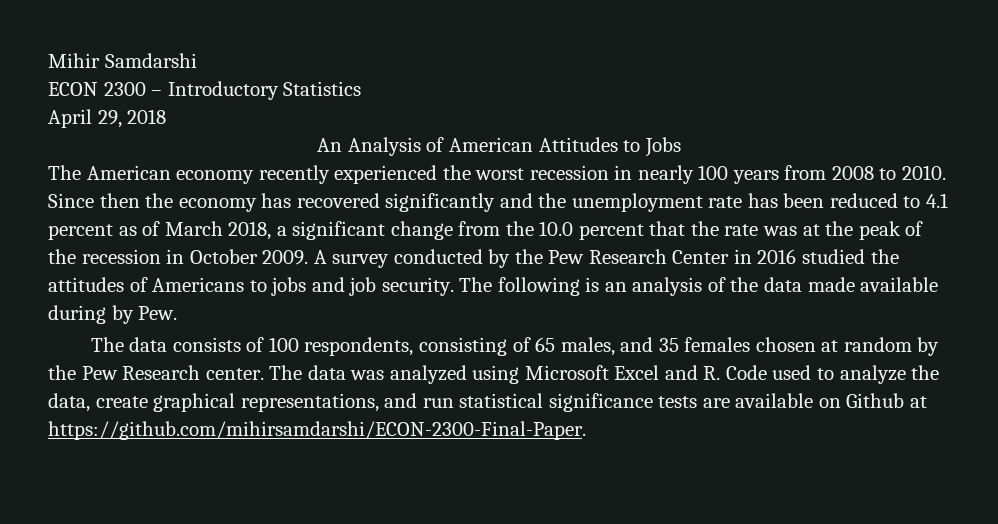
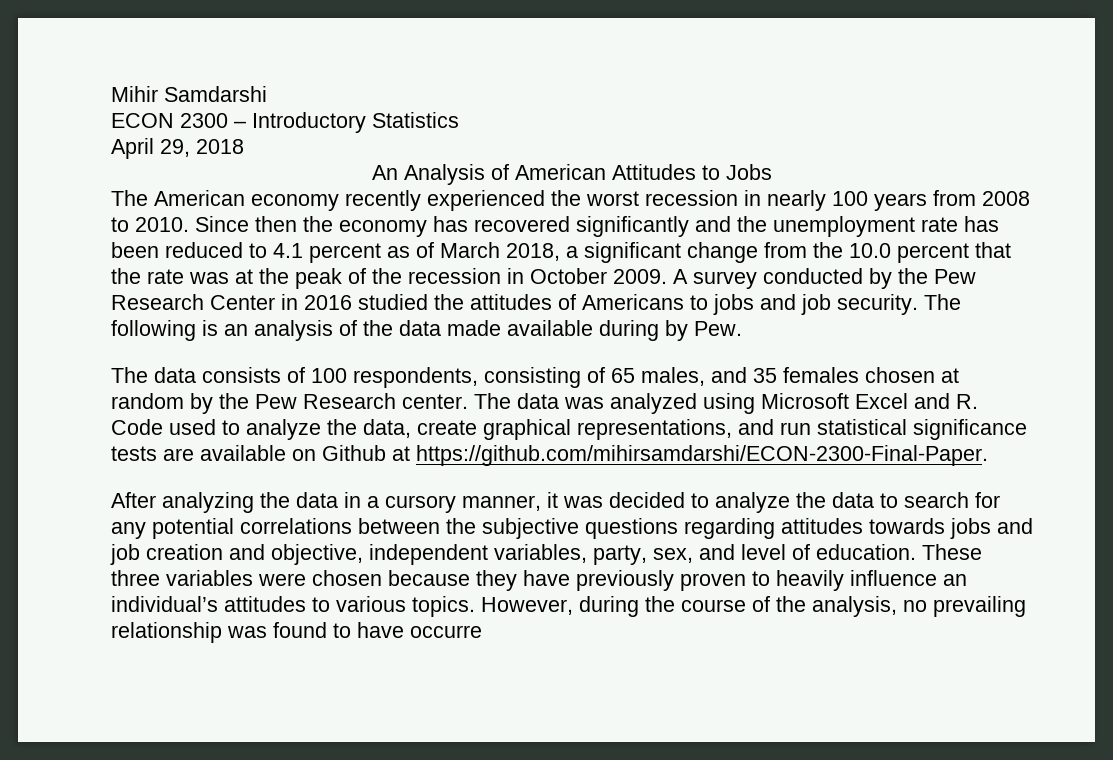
+ After analyzing the data in a cursory manner, it was decided to analyze the data to search for any potential correlations between the subjective questions regarding attitudes towards jobs and job creation and objective, independent variables, party, sex, and level of education. These three variables were chosen because they have previously proven to heavily influence an individual’s attitudes to various topics. However, during the course of the analysis, no prevailing relationship was found to have occurre

